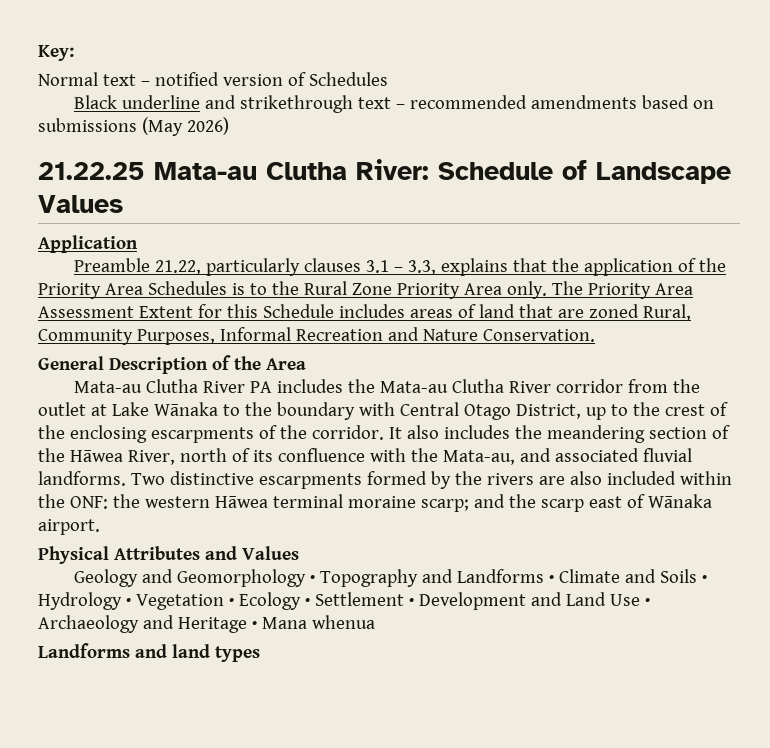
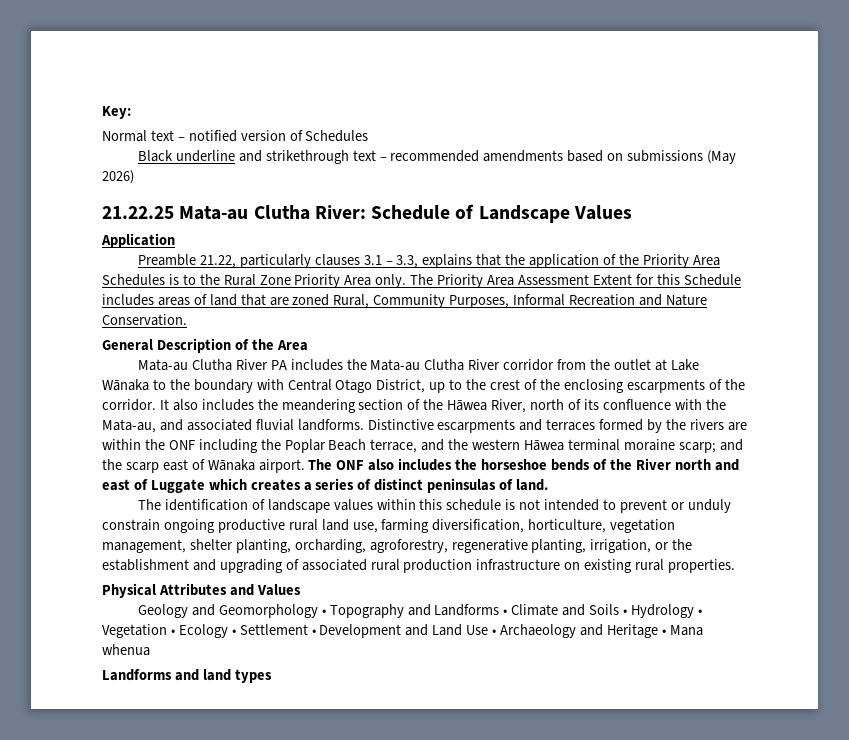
- Two distinctive escarpments formed by the rivers are also included within the ONF: the western Hāwea terminal moraine scarp; and the scarp east of Wānaka airport.
+ Distinctive escarpments and terraces formed by the rivers are within the ONF including the Poplar Beach terrace, and the western Hāwea terminal moraine scarp; and the scarp east of Wānaka airport. The ONF also includes the horseshoe bends of the River north and east of Luggate which creates a series of distinct peninsulas of land.
+ The identification of landscape values within this schedule is not intended to prevent or unduly constrain ongoing productive rural land use, farming diversification, horticulture, vegetation management, shelter planting, orcharding, agroforestry, regenerative planting, irrigation, or the establishment and upgrading of associated rural production infrastructure on existing rural properties.

